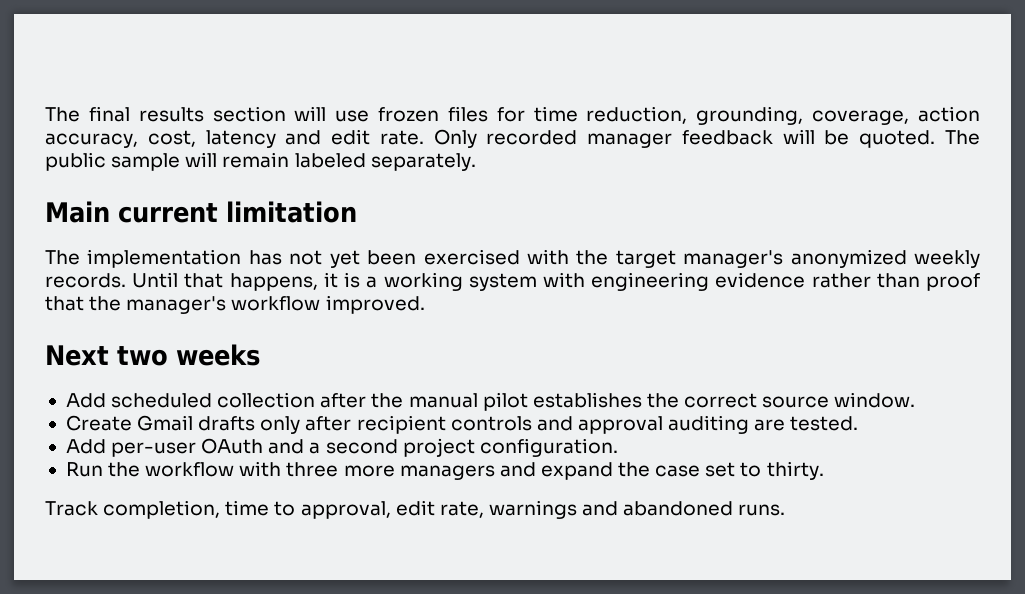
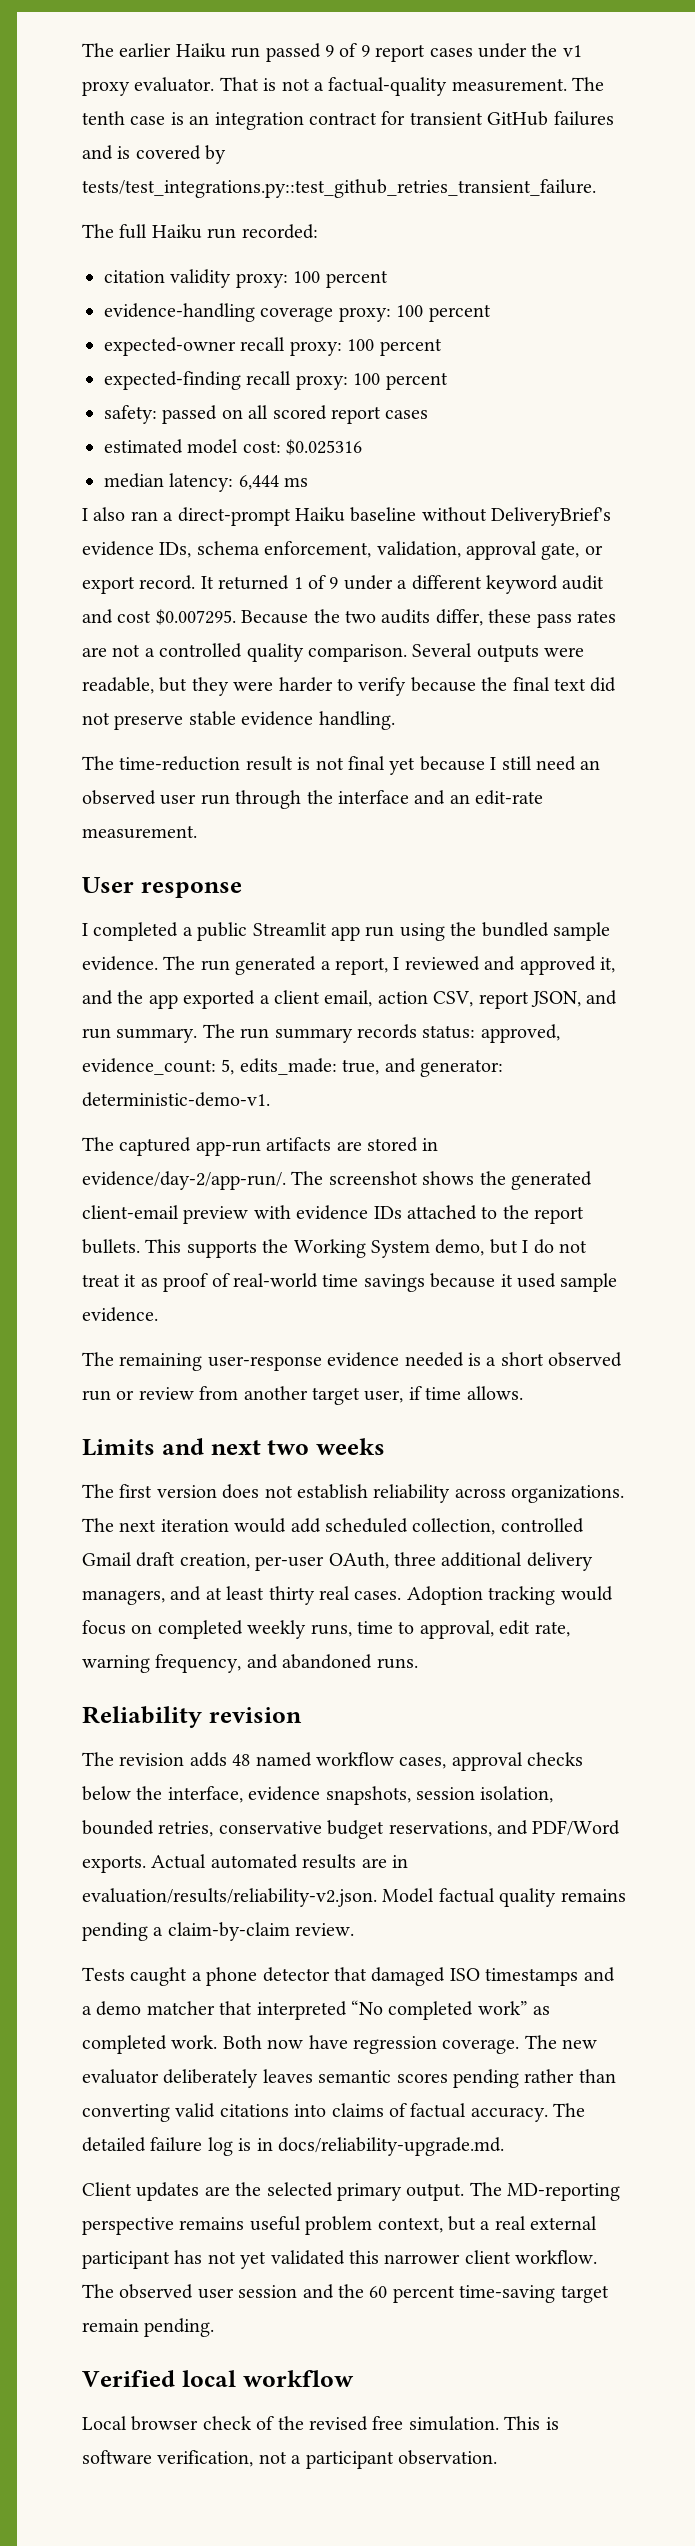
- The final results section will use frozen files for time reduction, grounding, coverage, action accuracy, cost, latency and edit rate. Only recorded manager feedback will be quoted. The public sample will remain labeled separately.
- Main current limitation
- The implementation has not yet been exercised with the target manager's anonymized weekly records. Until that happens, it is a working system with engineering evidence rather than proof that the manager's workflow improved.
- Next two weeks
- Add scheduled collection after the manual pilot establishes the correct source window.
- Create Gmail drafts only after recipient controls and approval auditing are tested.
- Add per-user OAuth and a second project configuration.
- Run the workflow with three more managers and expand the case set to thirty.
- Track completion, time to approval, edit rate, warnings and abandoned runs.
+ The earlier Haiku run passed 9 of 9 report cases under the v1 proxy evaluator. That is not a factual-quality measurement. The tenth case is an integration contract for transient GitHub failures and is covered by tests/test_integrations.py::test_github_retries_transient_failure.
+ The full Haiku run recorded:
+ citation validity proxy: 100 percent
+ evidence-handling coverage proxy: 100 percent
+ expected-owner recall proxy: 100 percent
+ expected-finding recall proxy: 100 percent
+ safety: passed on all scored report cases
+ estimated model cost: $0.025316
+ median latency: 6,444 ms
+ I also ran a direct-prompt Haiku baseline without DeliveryBrief's evidence IDs, schema enforcement, validation, approval gate, or export record. It returned 1 of 9 under a different keyword audit and cost $0.007295. Because the two audits differ, these pass rates are not a controlled quality comparison. Several outputs were readable, but they were harder to verify because the final text did not preserve stable evidence handling.
+ The time-reduction result is not final yet because I still need an observed user run through the interface and an edit-rate measurement.
+ User response
+ I completed a public Streamlit app run using the bundled sample evidence. The run generated a report, I reviewed and approved it, and the app exported a client email, action CSV, report JSON, and run summary. The run summary records status: approved, evidence_count: 5, edits_made: true, and generator: deterministic-demo-v1.
+ The captured app-run artifacts are stored in evidence/day-2/app-run/. The screenshot shows the generated client-email preview with evidence IDs attached to the report bullets. This supports the Working System demo, but I do not treat it as proof of real-world time savings because it used sample evidence.
+ The remaining user-response evidence needed is a short observed run or review from another target user, if time allows.
+ Limits and next two weeks
+ The first version does not establish reliability across organizations. The next iteration would add scheduled collection, controlled Gmail draft creation, per-user OAuth, three additional delivery managers, and at least thirty real cases. Adoption tracking would focus on completed weekly runs, time to approval, edit rate, warning frequency, and abandoned runs.
+ Reliability revision
+ The revision adds 48 named workflow cases, approval checks below the interface, evidence snapshots, session isolation, bounded retries, conservative budget reservations, and PDF/Word exports. Actual automated results are in evaluation/results/reliability-v2.json. Model factual quality remains pending a claim-by-claim review.
+ Tests caught a phone detector that damaged ISO timestamps and a demo matcher that interpreted “No completed work” as completed work. Both now have regression coverage. The new evaluator deliberately leaves semantic scores pending rather than converting valid citations into claims of factual accuracy. The detailed failure log is in docs/reliability-upgrade.md.
+ Client updates are the selected primary output. The MD-reporting perspective remains useful problem context, but a real external participant has not yet validated this narrower client workflow. The observed user session and the 60 percent time-saving target remain pending.
+ Verified local workflow
+ Local browser check of the revised free simulation. This is software verification, not a participant observation.

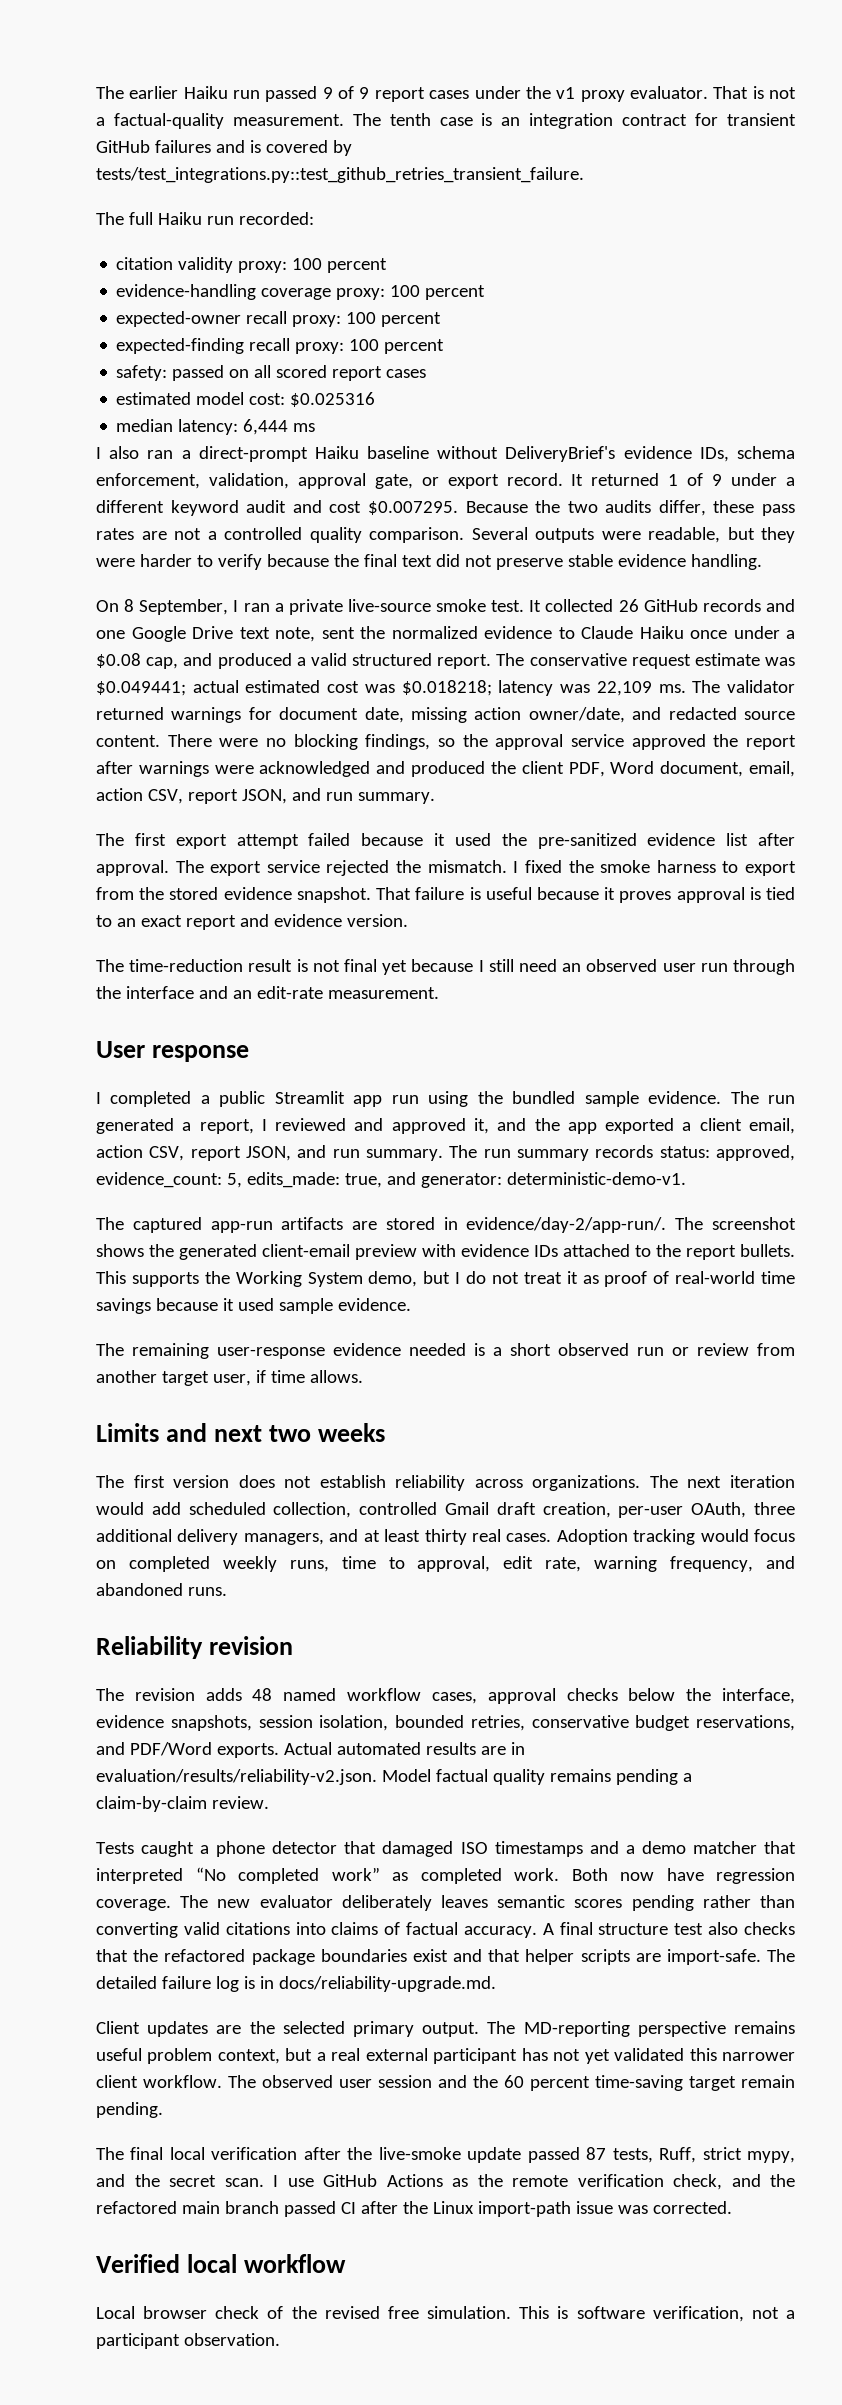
+ On 8 September, I ran a private live-source smoke test. It collected 26 GitHub records and one Google Drive text note, sent the normalized evidence to Claude Haiku once under a $0.08 cap, and produced a valid structured report. The conservative request estimate was $0.049441; actual estimated cost was $0.018218; latency was 22,109 ms. The validator returned warnings for document date, missing action owner/date, and redacted source content. There were no blocking findings, so the approval service approved the report after warnings were acknowledged and produced the client PDF, Word document, email, action CSV, report JSON, and run summary.
+ The first export attempt failed because it used the pre-sanitized evidence list after approval. The export service rejected the mismatch. I fixed the smoke harness to export from the stored evidence snapshot. That failure is useful because it proves approval is tied to an exact report and evidence version.
+ A final structure test also checks that the refactored package boundaries exist and that helper scripts are import-safe.
+ The final local verification after the live-smoke update passed 87 tests, Ruff, strict mypy, and the secret scan. I use GitHub Actions as the remote verification check, and the refactored main branch passed CI after the Linux import-path issue was corrected.

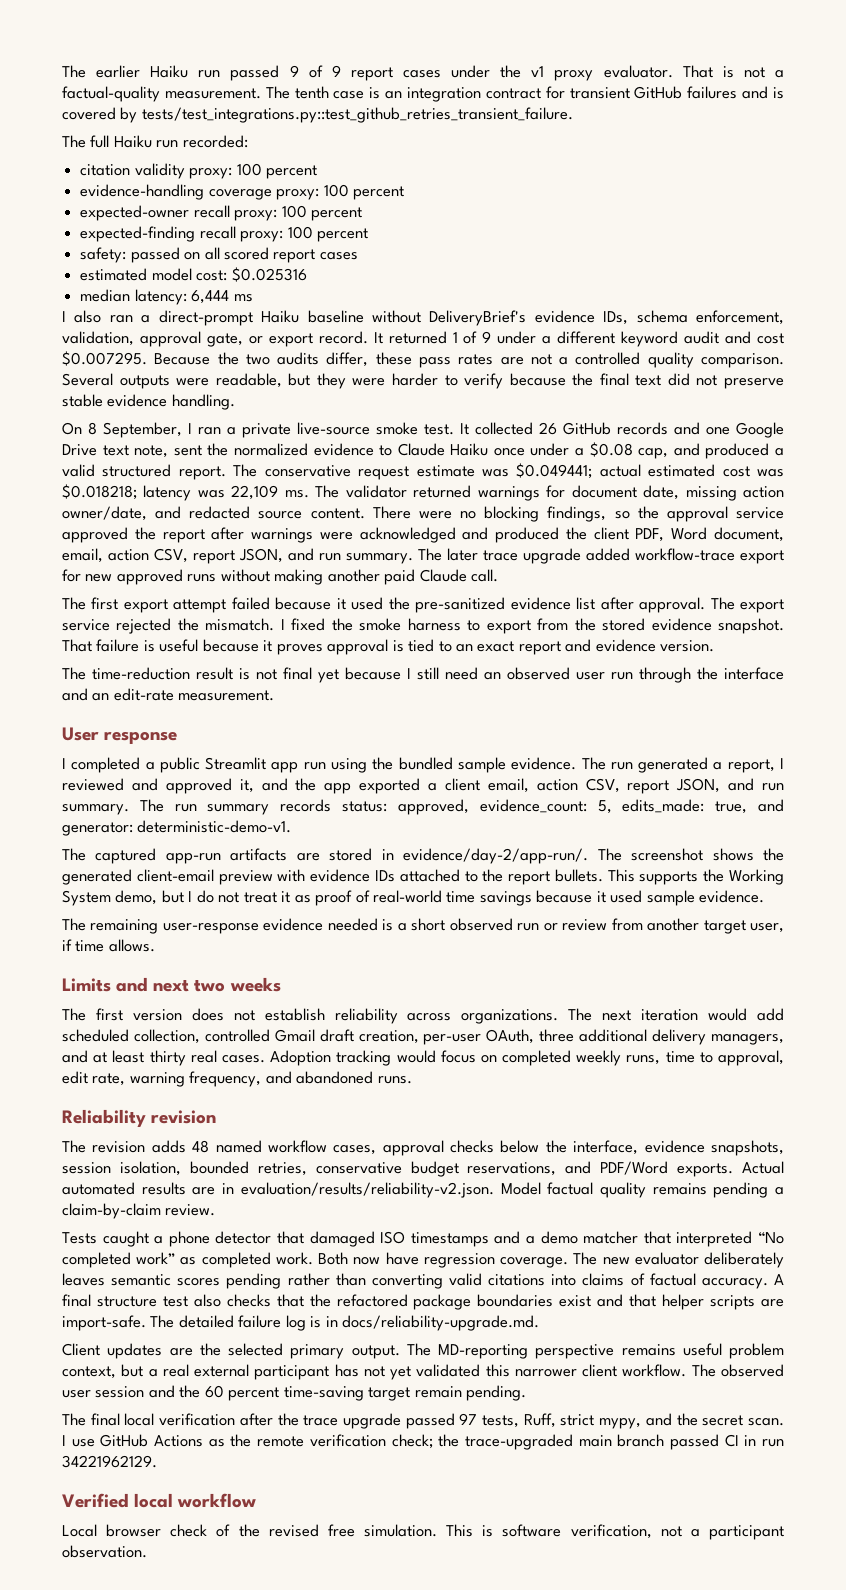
+ The later trace upgrade added workflow-trace export for new approved runs without making another paid Claude call.
- The final local verification after the live-smoke update passed 87 tests, Ruff, strict mypy, and the secret scan.
+ The final local verification after the trace upgrade passed 97 tests, Ruff, strict mypy, and the secret scan.
- I use GitHub Actions as the remote verification check, and the refactored main branch passed CI after the Linux import-path issue was corrected.
+ I use GitHub Actions as the remote verification check; the trace-upgraded main branch passed CI in run 34221962129.

